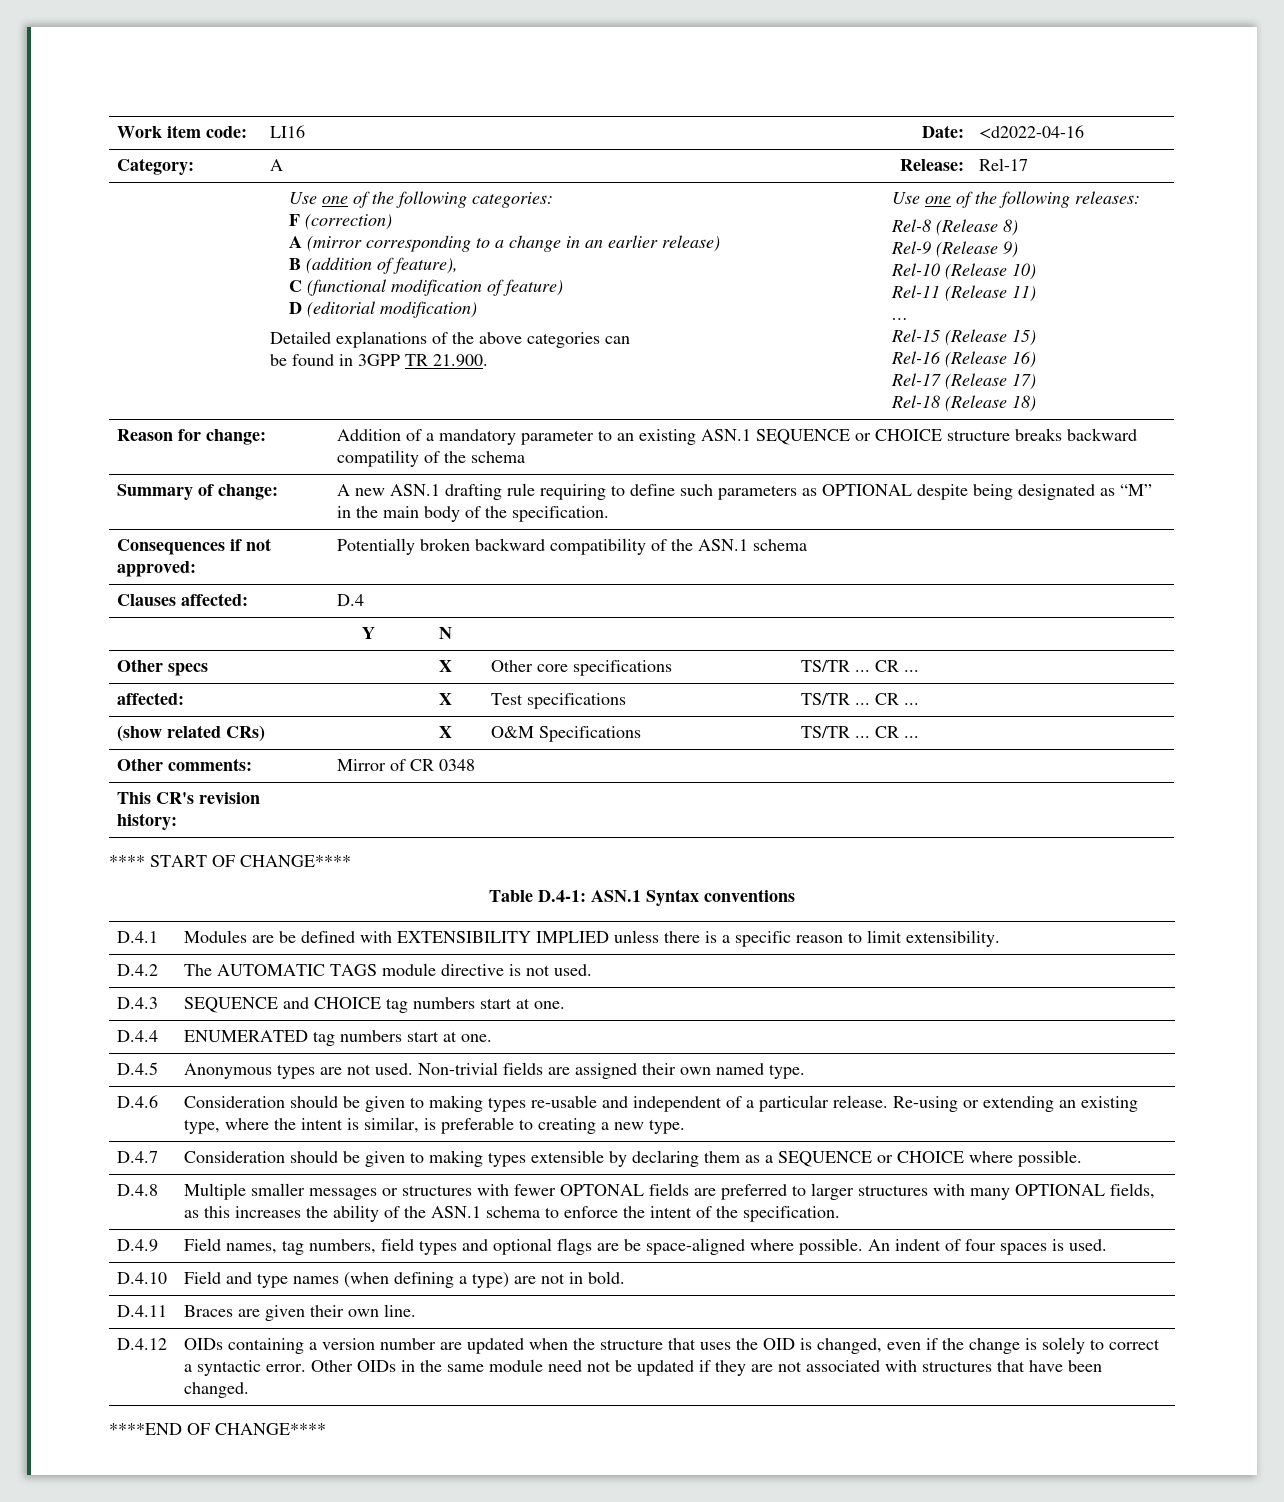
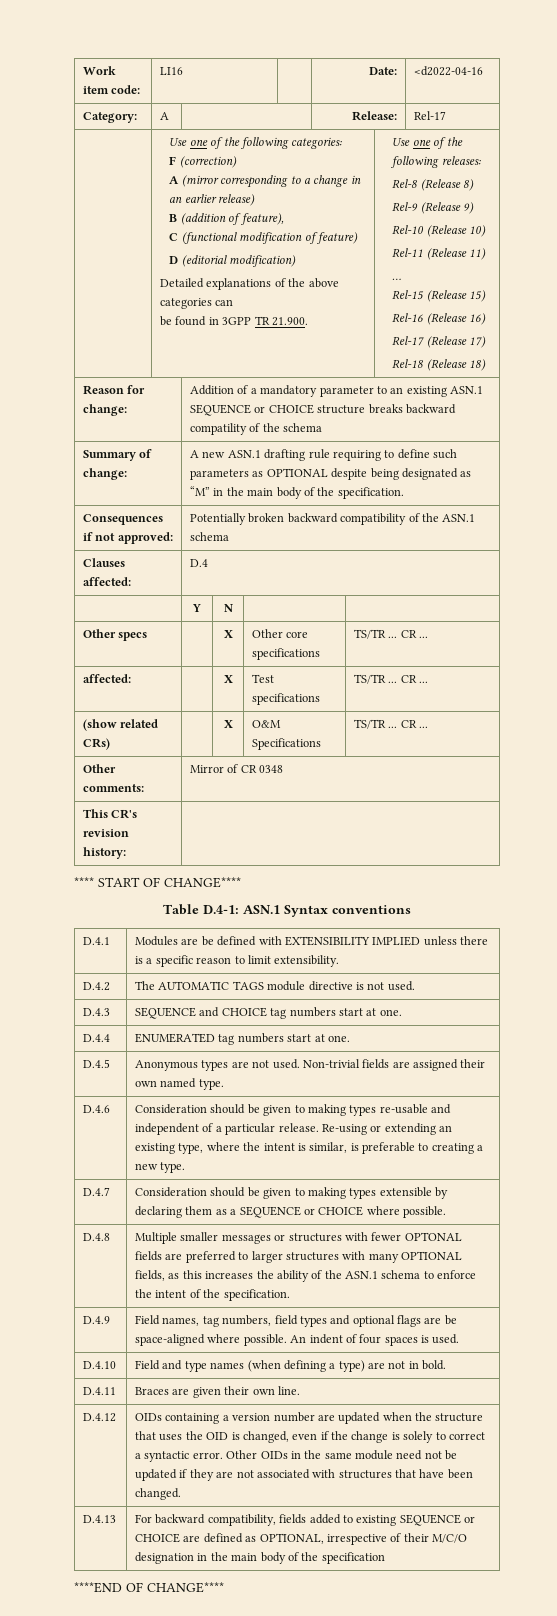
+ D.4.13 | For backward compatibility, fields added to existing SEQUENCE or CHOICE are defined as OPTIONAL, irrespective of their M/C/O designation in the main body of the specification

